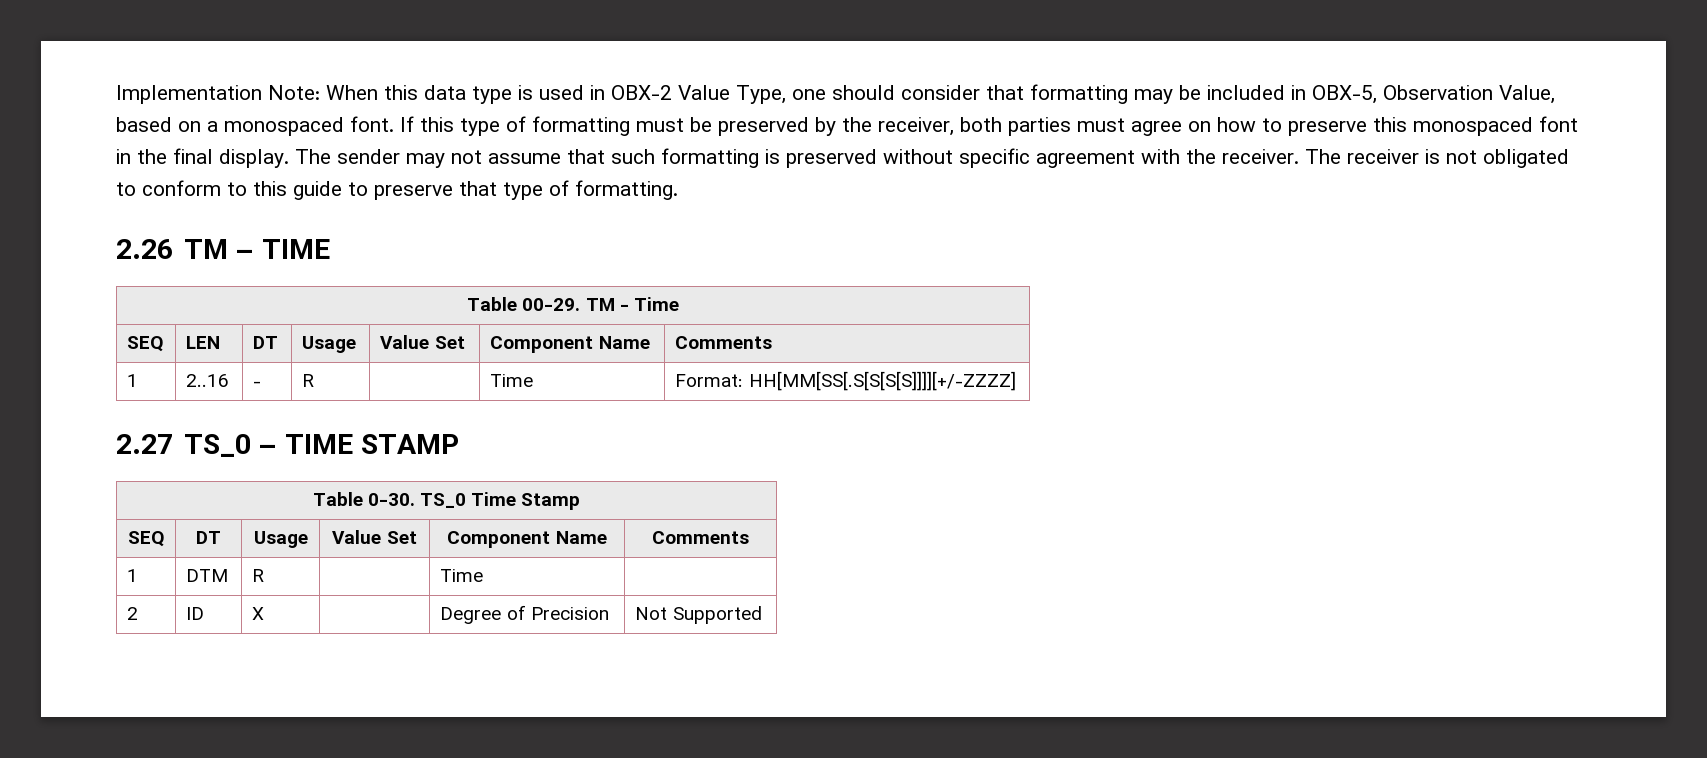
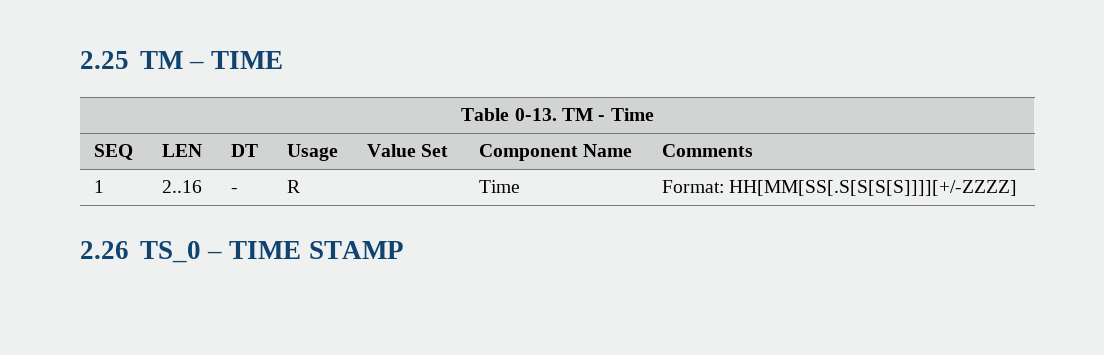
- Implementation Note: When this data type is used in OBX-2 Value Type, one should consider that formatting may be included in OBX-5, Observation Value, based on a monospaced font. If this type of formatting must be preserved by the receiver, both parties must agree on how to preserve this monospaced font in the final display. The sender may not assume that such formatting is preserved without specific agreement with the receiver. The receiver is not obligated to conform to this guide to preserve that type of formatting.
- 2.26 TM – TIME
+ 2.25 TM – TIME
- Table 00-29. TM - Time
+ Table 0-13. TM - Time
- 2.27 TS_0 – TIME STAMP
+ 2.26 TS_0 – TIME STAMP
- Table 0-30. TS_0 Time Stamp
- SEQ | DT | Usage | Value Set | Component Name | Comments
- 1 | DTM | R | | Time |
- 2 | ID | X | | Degree of Precision | Not Supported

